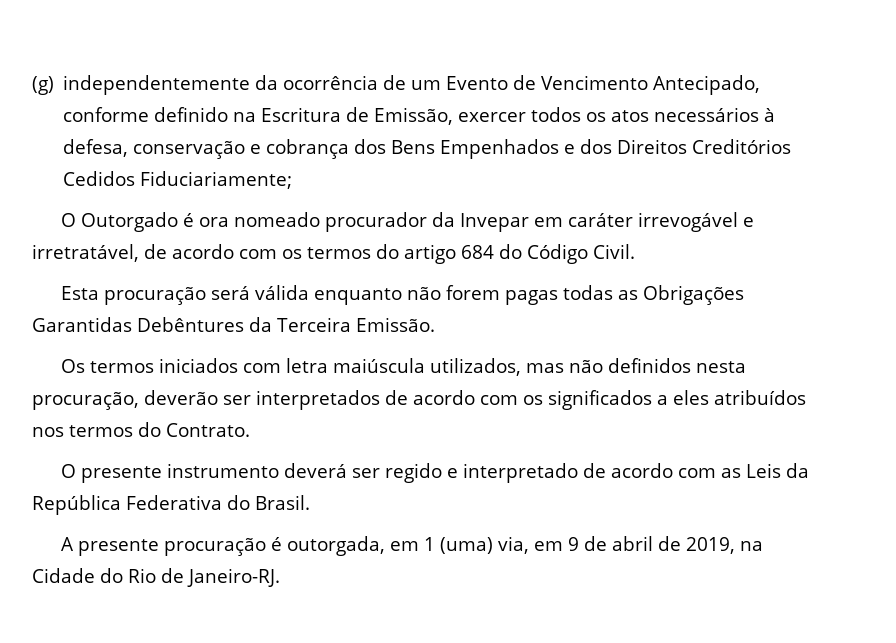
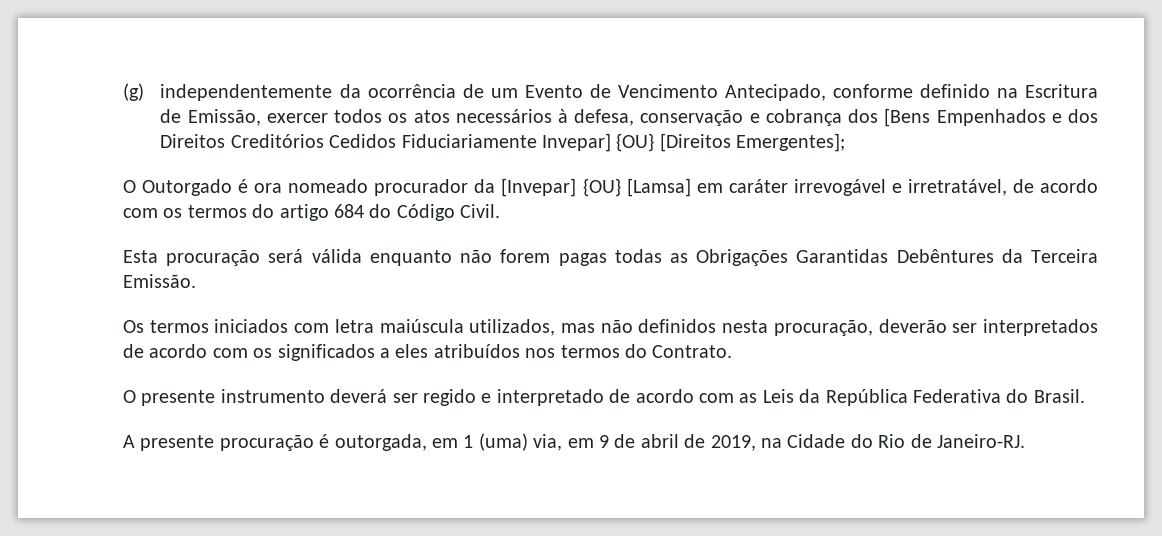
- (g) independentemente da ocorrência de um Evento de Vencimento Antecipado, conforme definido na Escritura de Emissão, exercer todos os atos necessários à defesa, conservação e cobrança dos Bens Empenhados e dos Direitos Creditórios Cedidos Fiduciariamente;
+ (g) independentemente da ocorrência de um Evento de Vencimento Antecipado, conforme definido na Escritura de Emissão, exercer todos os atos necessários à defesa, conservação e cobrança dos [Bens Empenhados e dos Direitos Creditórios Cedidos Fiduciariamente Invepar] {OU} [Direitos Emergentes];
- O Outorgado é ora nomeado procurador da Invepar em caráter irrevogável e irretratável, de acordo com os termos do artigo 684 do Código Civil.
+ O Outorgado é ora nomeado procurador da [Invepar] {OU} [Lamsa] em caráter irrevogável e irretratável, de acordo com os termos do artigo 684 do Código Civil.

